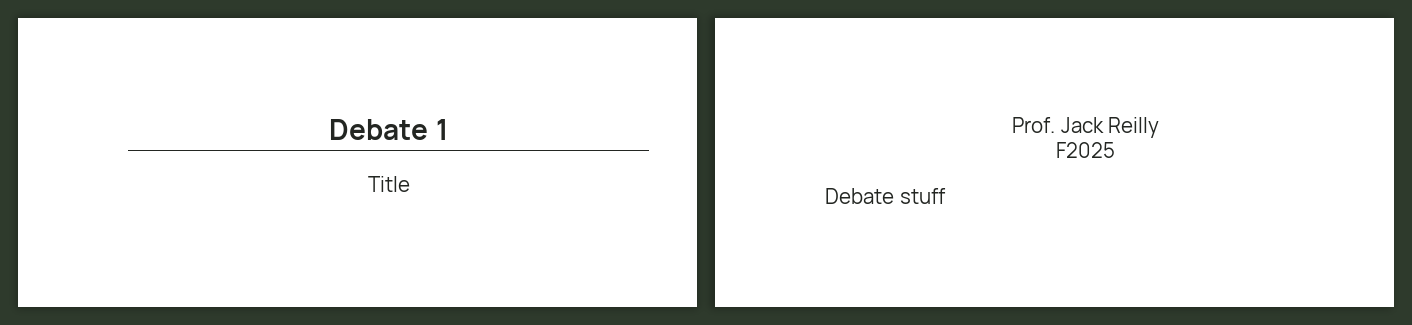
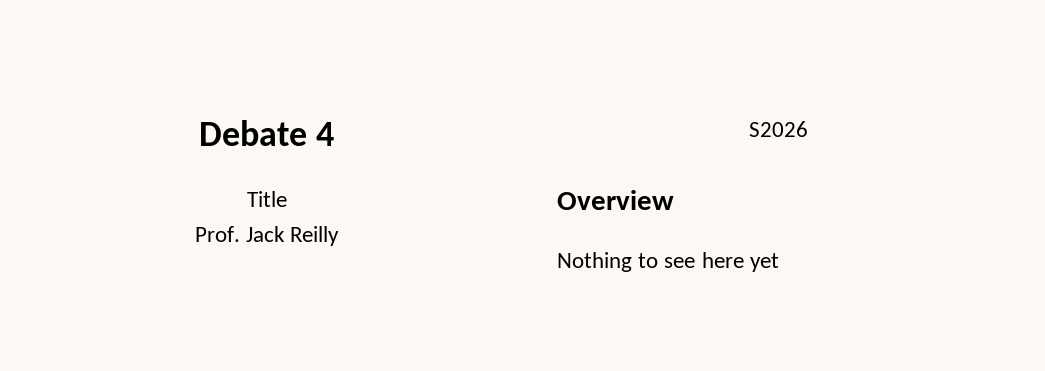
- Debate 1
+ Debate 4
- F2025
- Debate stuff
+ S2026
+ Overview
+ Nothing to see here yet

